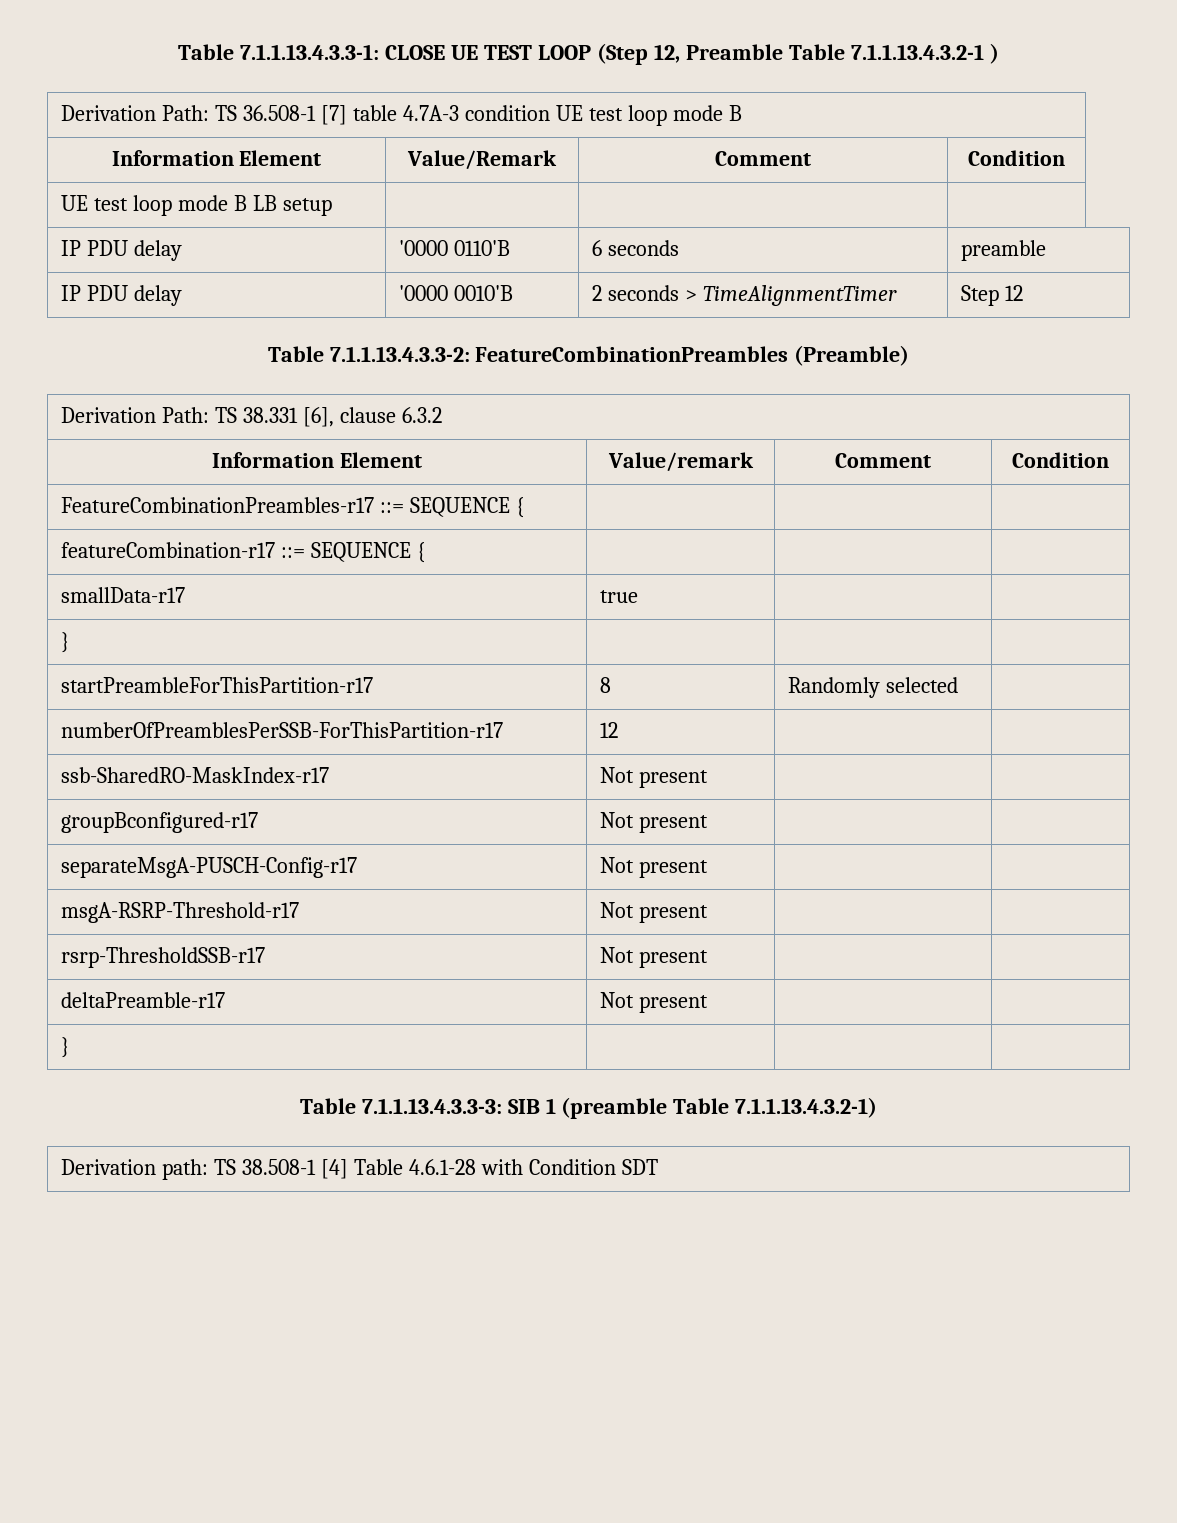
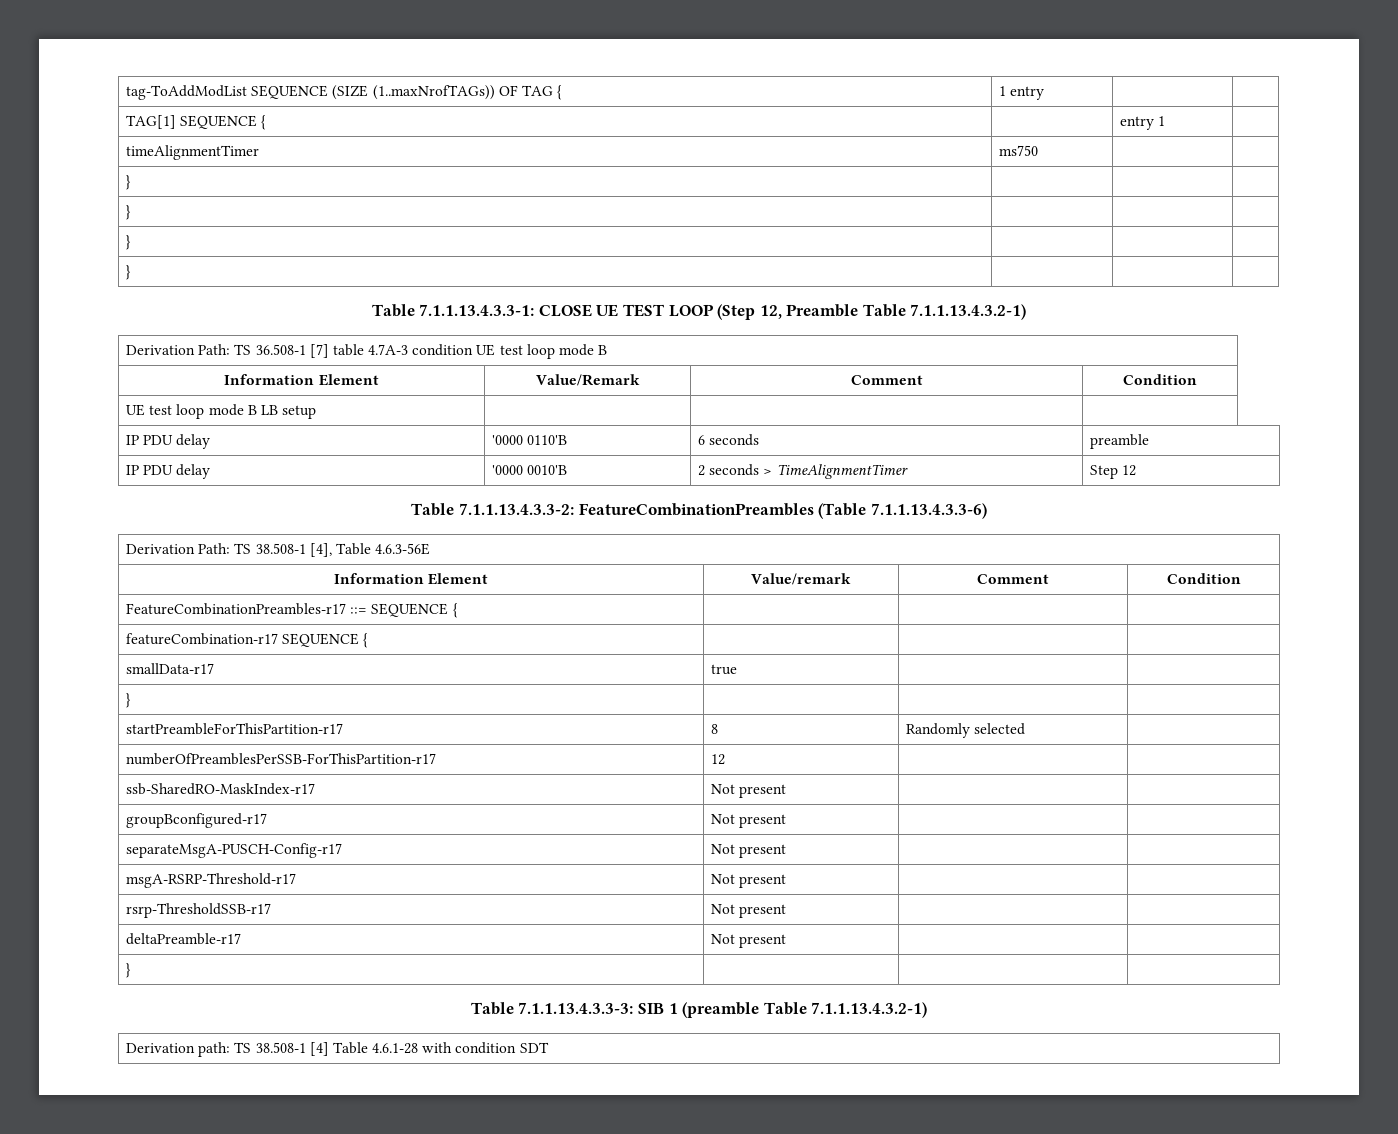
+ tag-ToAddModList SEQUENCE (SIZE (1..maxNrofTAGs)) OF TAG { | 1 entry | |
+ TAG[1] SEQUENCE { | | entry 1 |
+ timeAlignmentTimer | ms750 | |
+ } | | |
+ } | | |
+ } | | |
+ } | | |
- Table 7.1.1.13.4.3.3-1: CLOSE UE TEST LOOP (Step 12, Preamble Table 7.1.1.13.4.3.2-1 )
+ Table 7.1.1.13.4.3.3-1: CLOSE UE TEST LOOP (Step 12, Preamble Table 7.1.1.13.4.3.2-1)
- Table 7.1.1.13.4.3.3-2: FeatureCombinationPreambles (Preamble)
- Derivation Path: TS 38.331 [6], clause 6.3.2
+ Table 7.1.1.13.4.3.3-2: FeatureCombinationPreambles (Table 7.1.1.13.4.3.3-6)
+ Derivation Path: TS 38.508-1 [4], Table 4.6.3-56E
- featureCombination-r17 ::= SEQUENCE { | | |
+ featureCombination-r17 SEQUENCE { | | |
- Derivation path: TS 38.508-1 [4] Table 4.6.1-28 with Condition SDT
+ Derivation path: TS 38.508-1 [4] Table 4.6.1-28 with condition SDT

